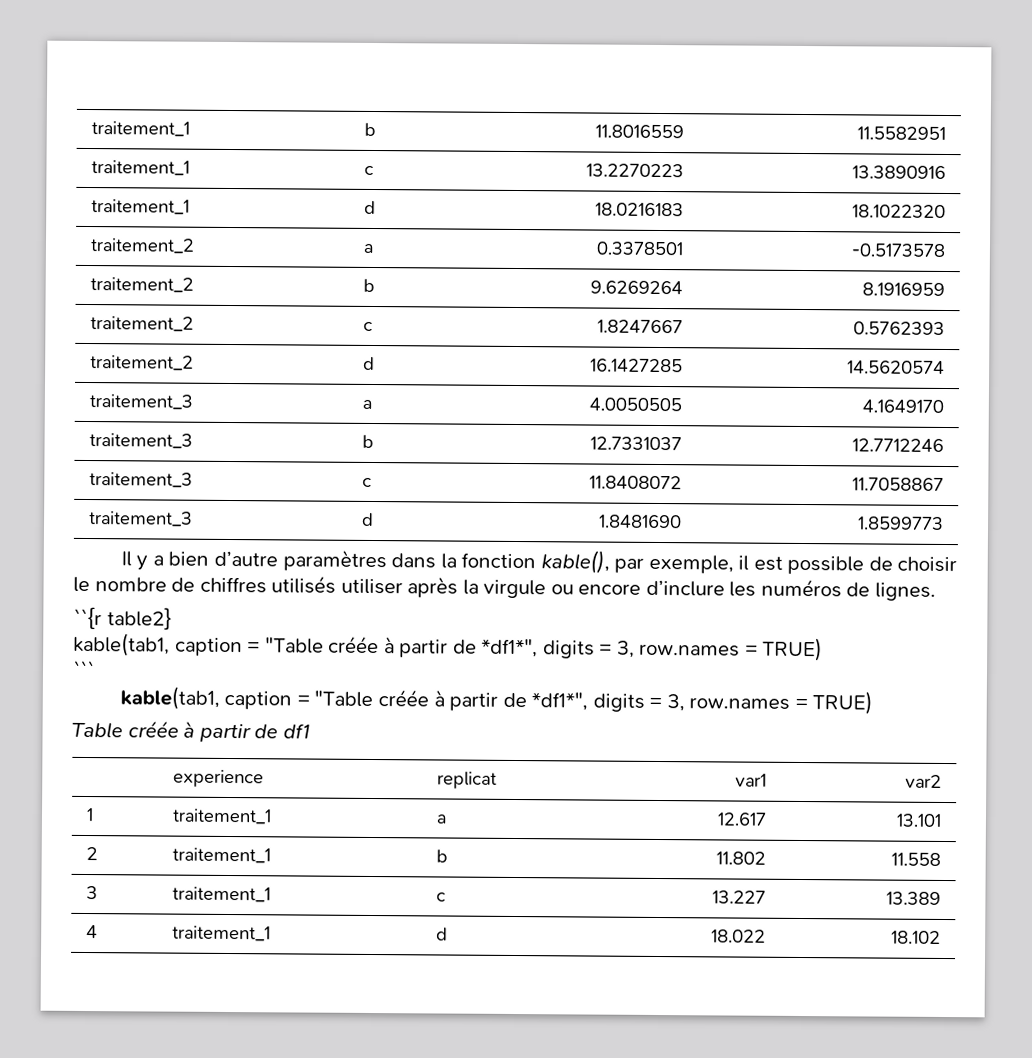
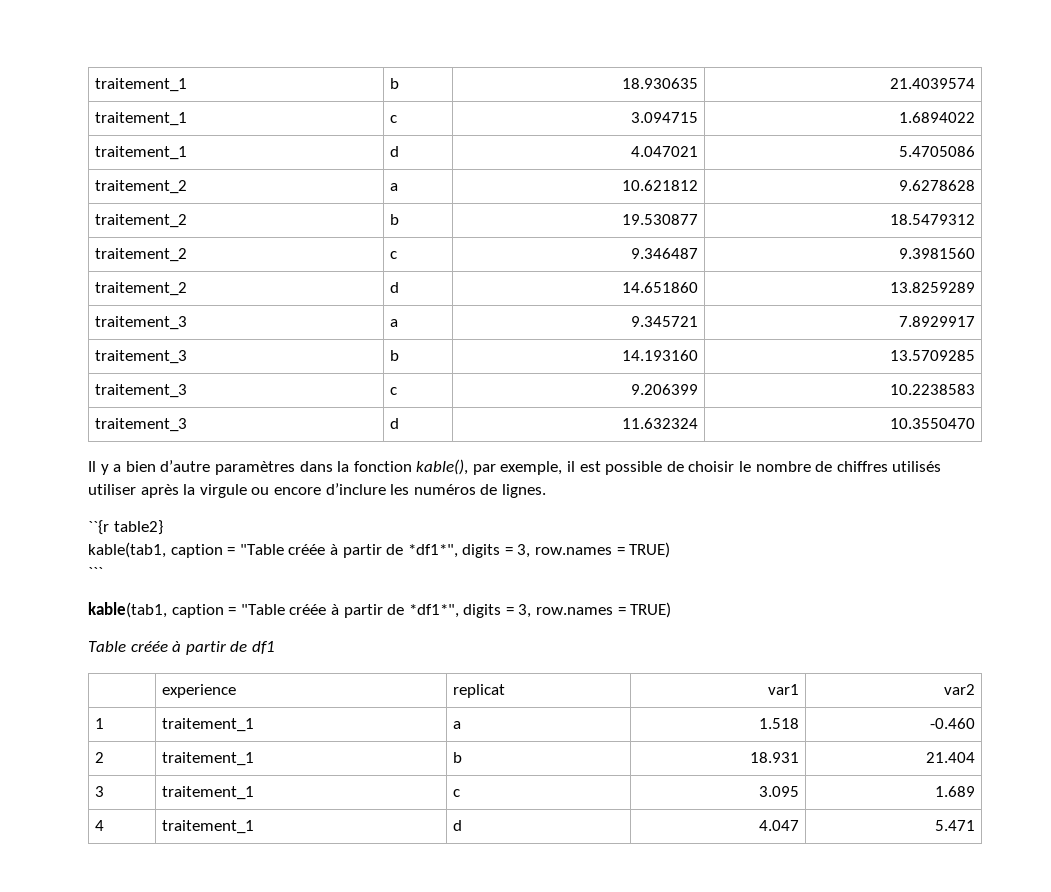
- traitement_1 | b | 11.8016559 | 11.5582951
- traitement_1 | c | 13.2270223 | 13.3890916
- traitement_1 | d | 18.0216183 | 18.1022320
+ traitement_1 | b | 18.930635 | 21.4039574
+ traitement_1 | c | 3.094715 | 1.6894022
+ traitement_1 | d | 4.047021 | 5.4705086
- traitement_2 | a | 0.3378501 | -0.5173578
+ traitement_2 | a | 10.621812 | 9.6278628
- traitement_2 | b | 9.6269264 | 8.1916959
+ traitement_2 | b | 19.530877 | 18.5479312
- traitement_2 | c | 1.8247667 | 0.5762393
+ traitement_2 | c | 9.346487 | 9.3981560
- traitement_2 | d | 16.1427285 | 14.5620574
+ traitement_2 | d | 14.651860 | 13.8259289
- traitement_3 | a | 4.0050505 | 4.1649170
+ traitement_3 | a | 9.345721 | 7.8929917
- traitement_3 | b | 12.7331037 | 12.7712246
+ traitement_3 | b | 14.193160 | 13.5709285
- traitement_3 | c | 11.8408072 | 11.7058867
+ traitement_3 | c | 9.206399 | 10.2238583
- traitement_3 | d | 1.8481690 | 1.8599773
+ traitement_3 | d | 11.632324 | 10.3550470
- 1 | traitement_1 | a | 12.617 | 13.101
+ 1 | traitement_1 | a | 1.518 | -0.460
- 2 | traitement_1 | b | 11.802 | 11.558
+ 2 | traitement_1 | b | 18.931 | 21.404
- 3 | traitement_1 | c | 13.227 | 13.389
+ 3 | traitement_1 | c | 3.095 | 1.689
- 4 | traitement_1 | d | 18.022 | 18.102
+ 4 | traitement_1 | d | 4.047 | 5.471

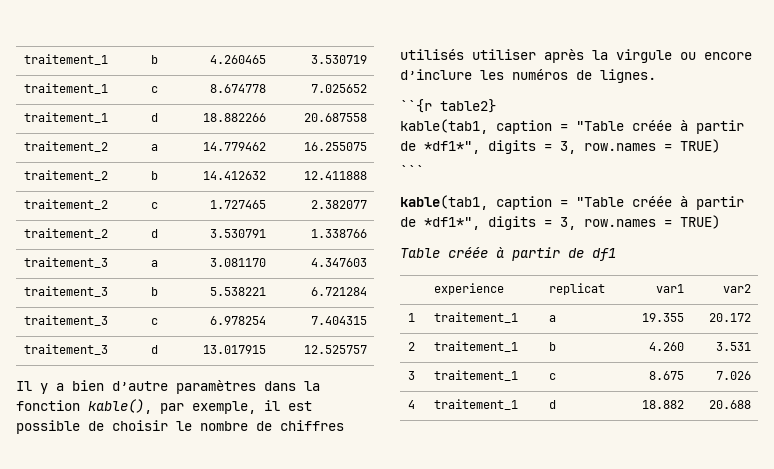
- traitement_1 | b | 18.930635 | 21.4039574
- traitement_1 | c | 3.094715 | 1.6894022
- traitement_1 | d | 4.047021 | 5.4705086
+ traitement_1 | b | 4.260465 | 3.530719
+ traitement_1 | c | 8.674778 | 7.025652
+ traitement_1 | d | 18.882266 | 20.687558
- traitement_2 | a | 10.621812 | 9.6278628
+ traitement_2 | a | 14.779462 | 16.255075
- traitement_2 | b | 19.530877 | 18.5479312
+ traitement_2 | b | 14.412632 | 12.411888
- traitement_2 | c | 9.346487 | 9.3981560
+ traitement_2 | c | 1.727465 | 2.382077
- traitement_2 | d | 14.651860 | 13.8259289
+ traitement_2 | d | 3.530791 | 1.338766
- traitement_3 | a | 9.345721 | 7.8929917
+ traitement_3 | a | 3.081170 | 4.347603
- traitement_3 | b | 14.193160 | 13.5709285
+ traitement_3 | b | 5.538221 | 6.721284
- traitement_3 | c | 9.206399 | 10.2238583
+ traitement_3 | c | 6.978254 | 7.404315
- traitement_3 | d | 11.632324 | 10.3550470
+ traitement_3 | d | 13.017915 | 12.525757
- 1 | traitement_1 | a | 1.518 | -0.460
+ 1 | traitement_1 | a | 19.355 | 20.172
- 2 | traitement_1 | b | 18.931 | 21.404
+ 2 | traitement_1 | b | 4.260 | 3.531
- 3 | traitement_1 | c | 3.095 | 1.689
+ 3 | traitement_1 | c | 8.675 | 7.026
- 4 | traitement_1 | d | 4.047 | 5.471
+ 4 | traitement_1 | d | 18.882 | 20.688

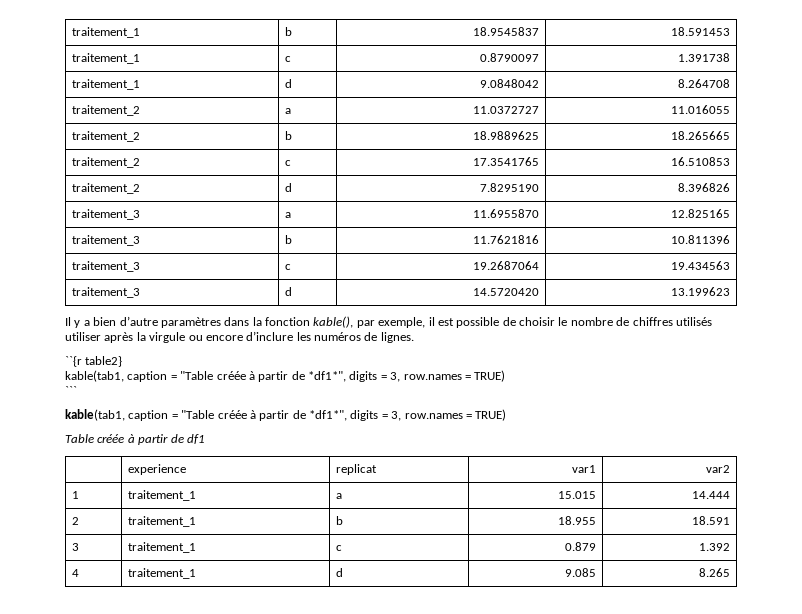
- traitement_1 | b | 4.260465 | 3.530719
- traitement_1 | c | 8.674778 | 7.025652
- traitement_1 | d | 18.882266 | 20.687558
+ traitement_1 | b | 18.9545837 | 18.591453
+ traitement_1 | c | 0.8790097 | 1.391738
+ traitement_1 | d | 9.0848042 | 8.264708
- traitement_2 | a | 14.779462 | 16.255075
+ traitement_2 | a | 11.0372727 | 11.016055
- traitement_2 | b | 14.412632 | 12.411888
+ traitement_2 | b | 18.9889625 | 18.265665
- traitement_2 | c | 1.727465 | 2.382077
+ traitement_2 | c | 17.3541765 | 16.510853
- traitement_2 | d | 3.530791 | 1.338766
+ traitement_2 | d | 7.8295190 | 8.396826
- traitement_3 | a | 3.081170 | 4.347603
+ traitement_3 | a | 11.6955870 | 12.825165
- traitement_3 | b | 5.538221 | 6.721284
+ traitement_3 | b | 11.7621816 | 10.811396
- traitement_3 | c | 6.978254 | 7.404315
+ traitement_3 | c | 19.2687064 | 19.434563
- traitement_3 | d | 13.017915 | 12.525757
+ traitement_3 | d | 14.5720420 | 13.199623
- 1 | traitement_1 | a | 19.355 | 20.172
+ 1 | traitement_1 | a | 15.015 | 14.444
- 2 | traitement_1 | b | 4.260 | 3.531
+ 2 | traitement_1 | b | 18.955 | 18.591
- 3 | traitement_1 | c | 8.675 | 7.026
+ 3 | traitement_1 | c | 0.879 | 1.392
- 4 | traitement_1 | d | 18.882 | 20.688
+ 4 | traitement_1 | d | 9.085 | 8.265

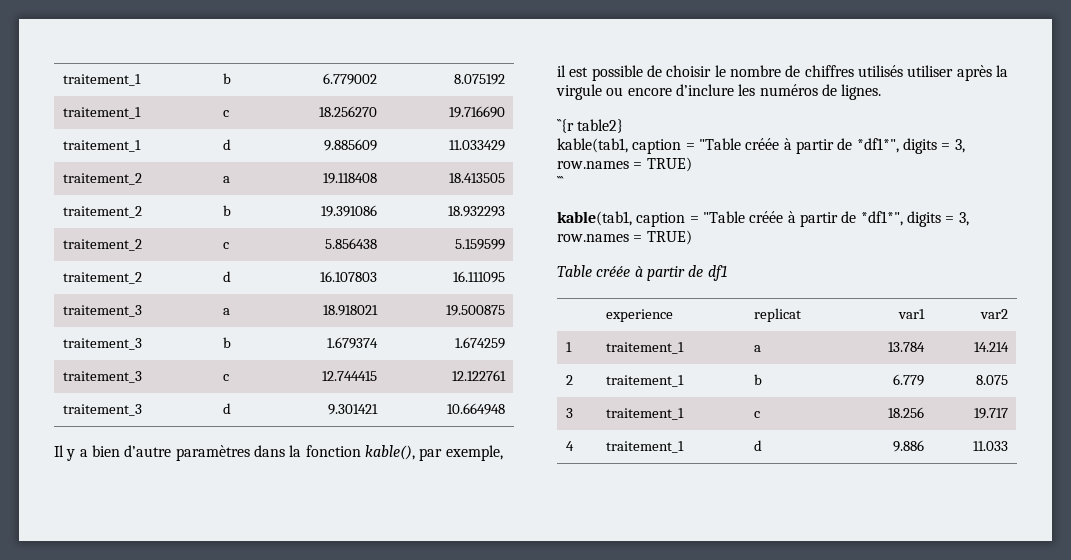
- traitement_1 | b | 18.9545837 | 18.591453
- traitement_1 | c | 0.8790097 | 1.391738
- traitement_1 | d | 9.0848042 | 8.264708
+ traitement_1 | b | 6.779002 | 8.075192
+ traitement_1 | c | 18.256270 | 19.716690
+ traitement_1 | d | 9.885609 | 11.033429
- traitement_2 | a | 11.0372727 | 11.016055
+ traitement_2 | a | 19.118408 | 18.413505
- traitement_2 | b | 18.9889625 | 18.265665
+ traitement_2 | b | 19.391086 | 18.932293
- traitement_2 | c | 17.3541765 | 16.510853
+ traitement_2 | c | 5.856438 | 5.159599
- traitement_2 | d | 7.8295190 | 8.396826
+ traitement_2 | d | 16.107803 | 16.111095
- traitement_3 | a | 11.6955870 | 12.825165
+ traitement_3 | a | 18.918021 | 19.500875
- traitement_3 | b | 11.7621816 | 10.811396
+ traitement_3 | b | 1.679374 | 1.674259
- traitement_3 | c | 19.2687064 | 19.434563
+ traitement_3 | c | 12.744415 | 12.122761
- traitement_3 | d | 14.5720420 | 13.199623
+ traitement_3 | d | 9.301421 | 10.664948
- 1 | traitement_1 | a | 15.015 | 14.444
+ 1 | traitement_1 | a | 13.784 | 14.214
- 2 | traitement_1 | b | 18.955 | 18.591
+ 2 | traitement_1 | b | 6.779 | 8.075
- 3 | traitement_1 | c | 0.879 | 1.392
+ 3 | traitement_1 | c | 18.256 | 19.717
- 4 | traitement_1 | d | 9.085 | 8.265
+ 4 | traitement_1 | d | 9.886 | 11.033

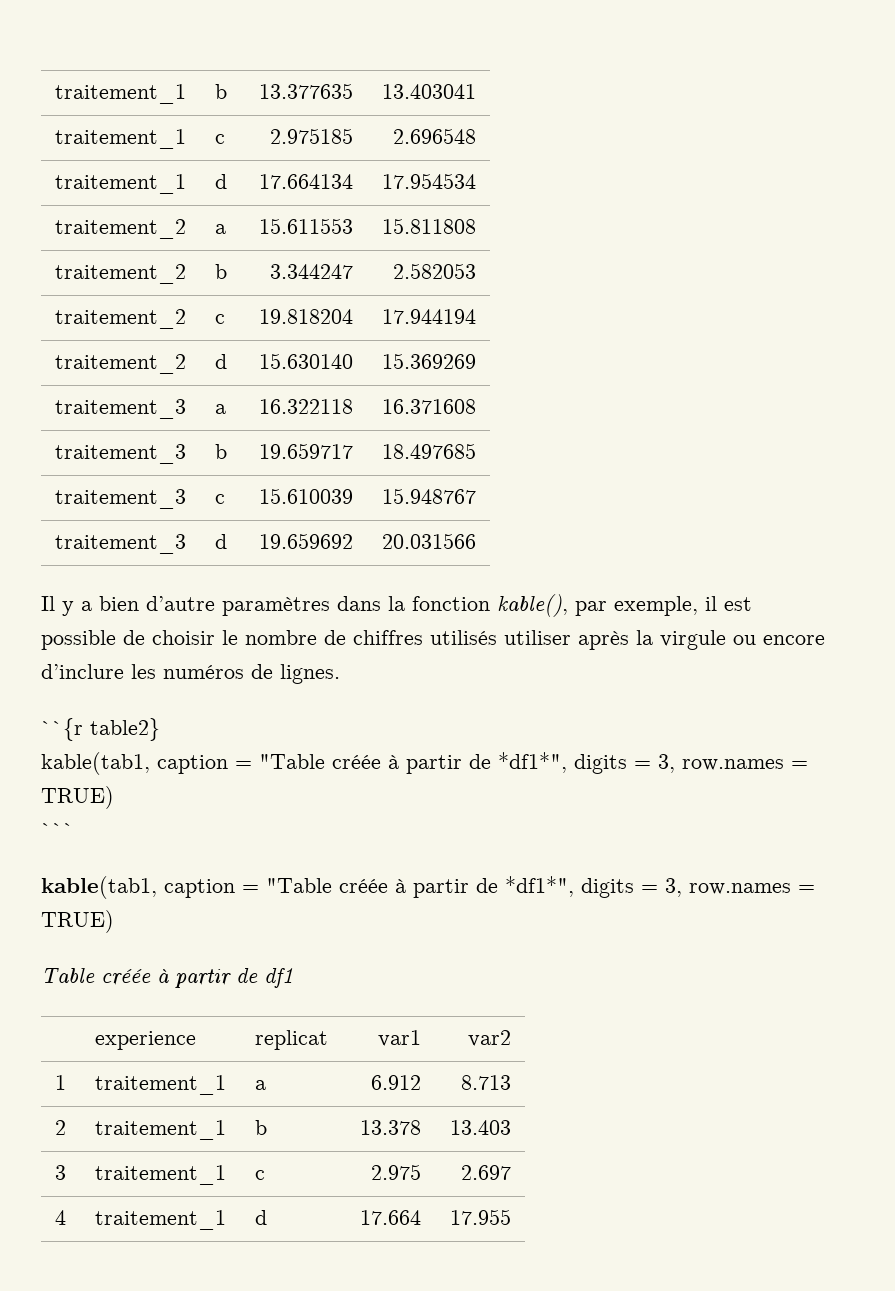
- traitement_1 | b | 6.779002 | 8.075192
- traitement_1 | c | 18.256270 | 19.716690
- traitement_1 | d | 9.885609 | 11.033429
+ traitement_1 | b | 13.377635 | 13.403041
+ traitement_1 | c | 2.975185 | 2.696548
+ traitement_1 | d | 17.664134 | 17.954534
- traitement_2 | a | 19.118408 | 18.413505
+ traitement_2 | a | 15.611553 | 15.811808
- traitement_2 | b | 19.391086 | 18.932293
+ traitement_2 | b | 3.344247 | 2.582053
- traitement_2 | c | 5.856438 | 5.159599
+ traitement_2 | c | 19.818204 | 17.944194
- traitement_2 | d | 16.107803 | 16.111095
+ traitement_2 | d | 15.630140 | 15.369269
- traitement_3 | a | 18.918021 | 19.500875
+ traitement_3 | a | 16.322118 | 16.371608
- traitement_3 | b | 1.679374 | 1.674259
+ traitement_3 | b | 19.659717 | 18.497685
- traitement_3 | c | 12.744415 | 12.122761
+ traitement_3 | c | 15.610039 | 15.948767
- traitement_3 | d | 9.301421 | 10.664948
+ traitement_3 | d | 19.659692 | 20.031566
- 1 | traitement_1 | a | 13.784 | 14.214
+ 1 | traitement_1 | a | 6.912 | 8.713
- 2 | traitement_1 | b | 6.779 | 8.075
+ 2 | traitement_1 | b | 13.378 | 13.403
- 3 | traitement_1 | c | 18.256 | 19.717
+ 3 | traitement_1 | c | 2.975 | 2.697
- 4 | traitement_1 | d | 9.886 | 11.033
+ 4 | traitement_1 | d | 17.664 | 17.955

